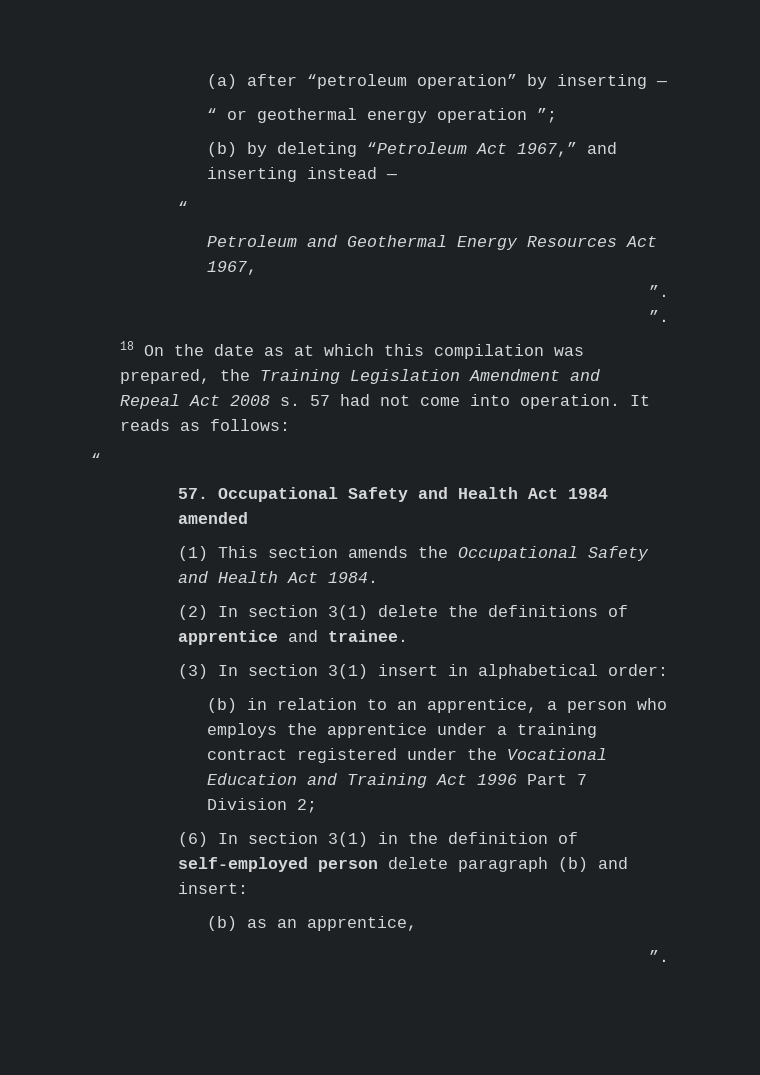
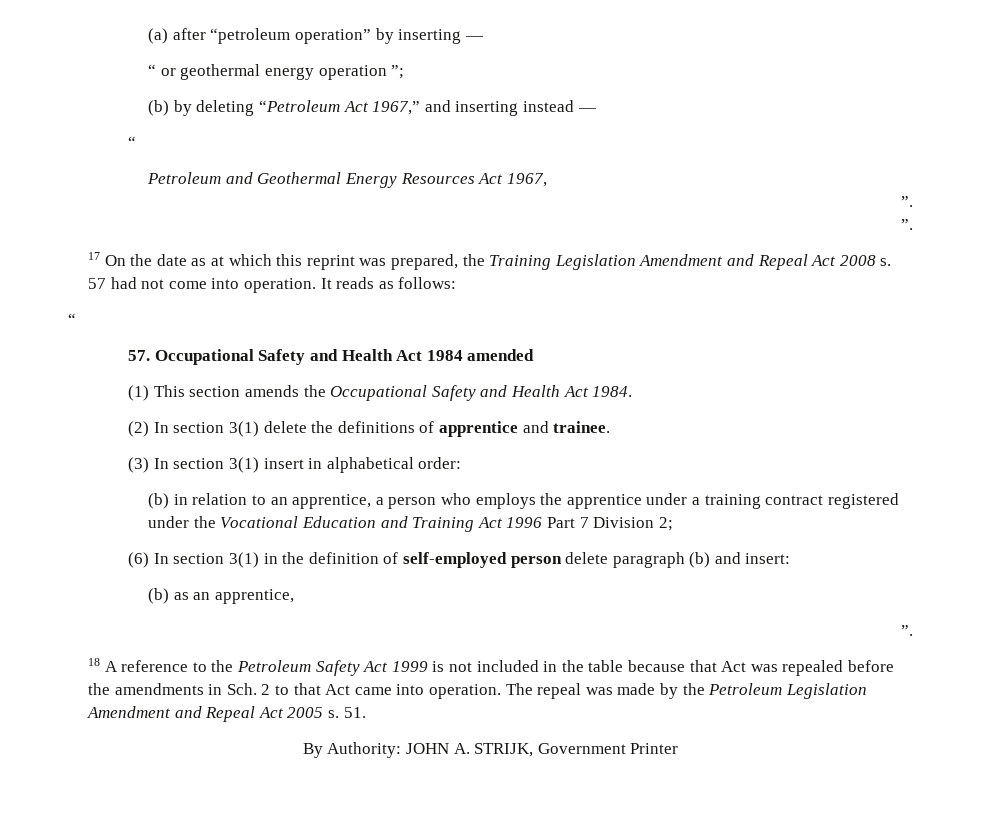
- 18 On the date as at which this compilation was prepared, the Training Legislation Amendment and Repeal Act 2008 s.
+ 17 On the date as at which this reprint was prepared, the Training Legislation Amendment and Repeal Act 2008 s.
+ 18 A reference to the Petroleum Safety Act 1999 is not included in the table because that Act was repealed before the amendments in Sch. 2 to that Act came into operation. The repeal was made by the Petroleum Legislation Amendment and Repeal Act 2005 s. 51.
+ By Authority: JOHN A. STRIJK, Government Printer

